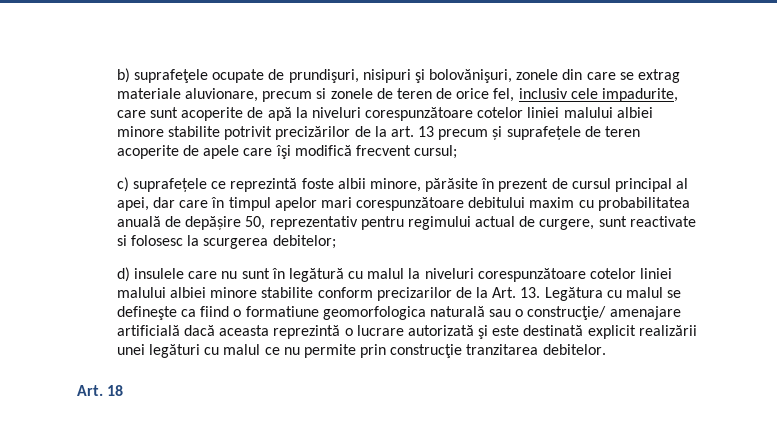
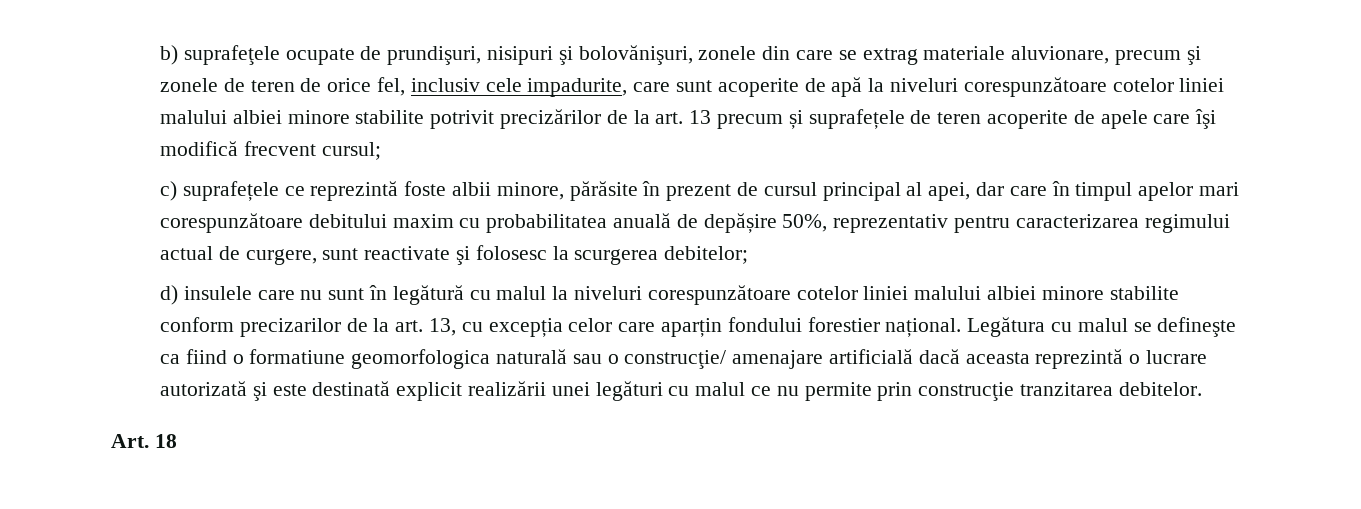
- b) suprafeţele ocupate de prundişuri, nisipuri şi bolovănişuri, zonele din care se extrag materiale aluvionare, precum si zonele de teren de orice fel, inclusiv cele impadurite, care sunt acoperite de apă la niveluri corespunzătoare cotelor liniei malului albiei minore stabilite potrivit precizărilor de la art. 13 precum și suprafețele de teren acoperite de apele care îşi modifică frecvent cursul;
+ b) suprafeţele ocupate de prundişuri, nisipuri şi bolovănişuri, zonele din care se extrag materiale aluvionare, precum şi zonele de teren de orice fel, inclusiv cele impadurite, care sunt acoperite de apă la niveluri corespunzătoare cotelor liniei malului albiei minore stabilite potrivit precizărilor de la art. 13 precum și suprafețele de teren acoperite de apele care îşi modifică frecvent cursul;
- c) suprafețele ce reprezintă foste albii minore, părăsite în prezent de cursul principal al apei, dar care în timpul apelor mari corespunzătoare debitului maxim cu probabilitatea anuală de depășire 50, reprezentativ pentru regimului actual de curgere, sunt reactivate si folosesc la scurgerea debitelor;
+ c) suprafețele ce reprezintă foste albii minore, părăsite în prezent de cursul principal al apei, dar care în timpul apelor mari corespunzătoare debitului maxim cu probabilitatea anuală de depășire 50%, reprezentativ pentru caracterizarea regimului actual de curgere, sunt reactivate şi folosesc la scurgerea debitelor;
- d) insulele care nu sunt în legătură cu malul la niveluri corespunzătoare cotelor liniei malului albiei minore stabilite conform precizarilor de la Art. 13. Legătura cu malul se defineşte ca fiind o formatiune geomorfologica naturală sau o construcţie/ amenajare artificială dacă aceasta reprezintă o lucrare autorizată şi este destinată explicit realizării unei legături cu malul ce nu permite prin construcţie tranzitarea debitelor.
+ d) insulele care nu sunt în legătură cu malul la niveluri corespunzătoare cotelor liniei malului albiei minore stabilite conform precizarilor de la art. 13, cu excepția celor care aparțin fondului forestier național. Legătura cu malul se defineşte ca fiind o formatiune geomorfologica naturală sau o construcţie/ amenajare artificială dacă aceasta reprezintă o lucrare autorizată şi este destinată explicit realizării unei legături cu malul ce nu permite prin construcţie tranzitarea debitelor.

